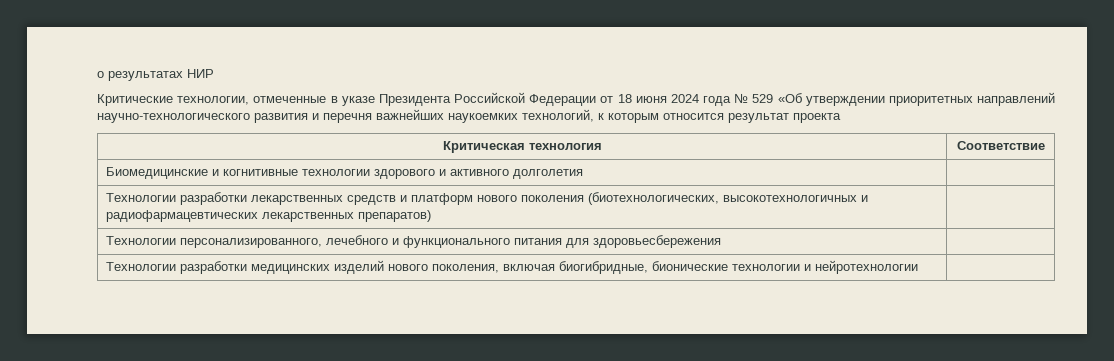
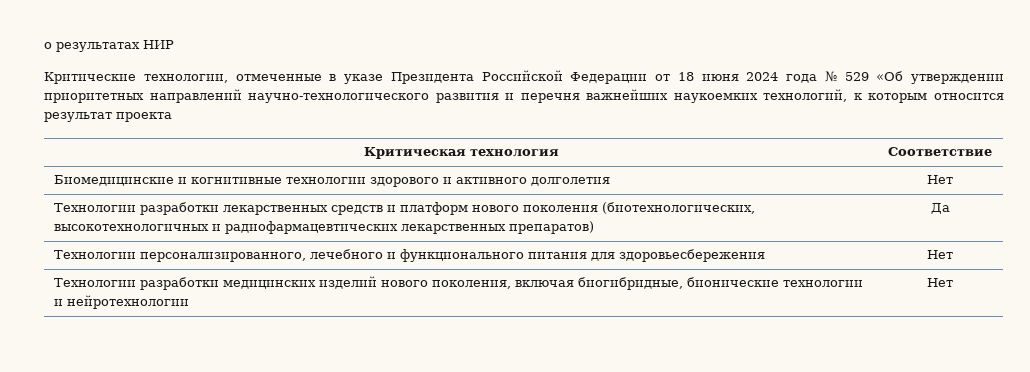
- Биомедицинские и когнитивные технологии здорового и активного долголетия |
+ Биомедицинские и когнитивные технологии здорового и активного долголетия | Нет
- Технологии разработки лекарственных средств и платформ нового поколения (биотехнологических, высокотехнологичных и радиофармацевтических лекарственных препаратов) |
+ Технологии разработки лекарственных средств и платформ нового поколения (биотехнологических, высокотехнологичных и радиофармацевтических лекарственных препаратов) | Да
- Технологии персонализированного, лечебного и функционального питания для здоровьесбережения |
+ Технологии персонализированного, лечебного и функционального питания для здоровьесбережения | Нет
- Технологии разработки медицинских изделий нового поколения, включая биогибридные, бионические технологии и нейротехнологии |
+ Технологии разработки медицинских изделий нового поколения, включая биогибридные, бионические технологии и нейротехнологии | Нет

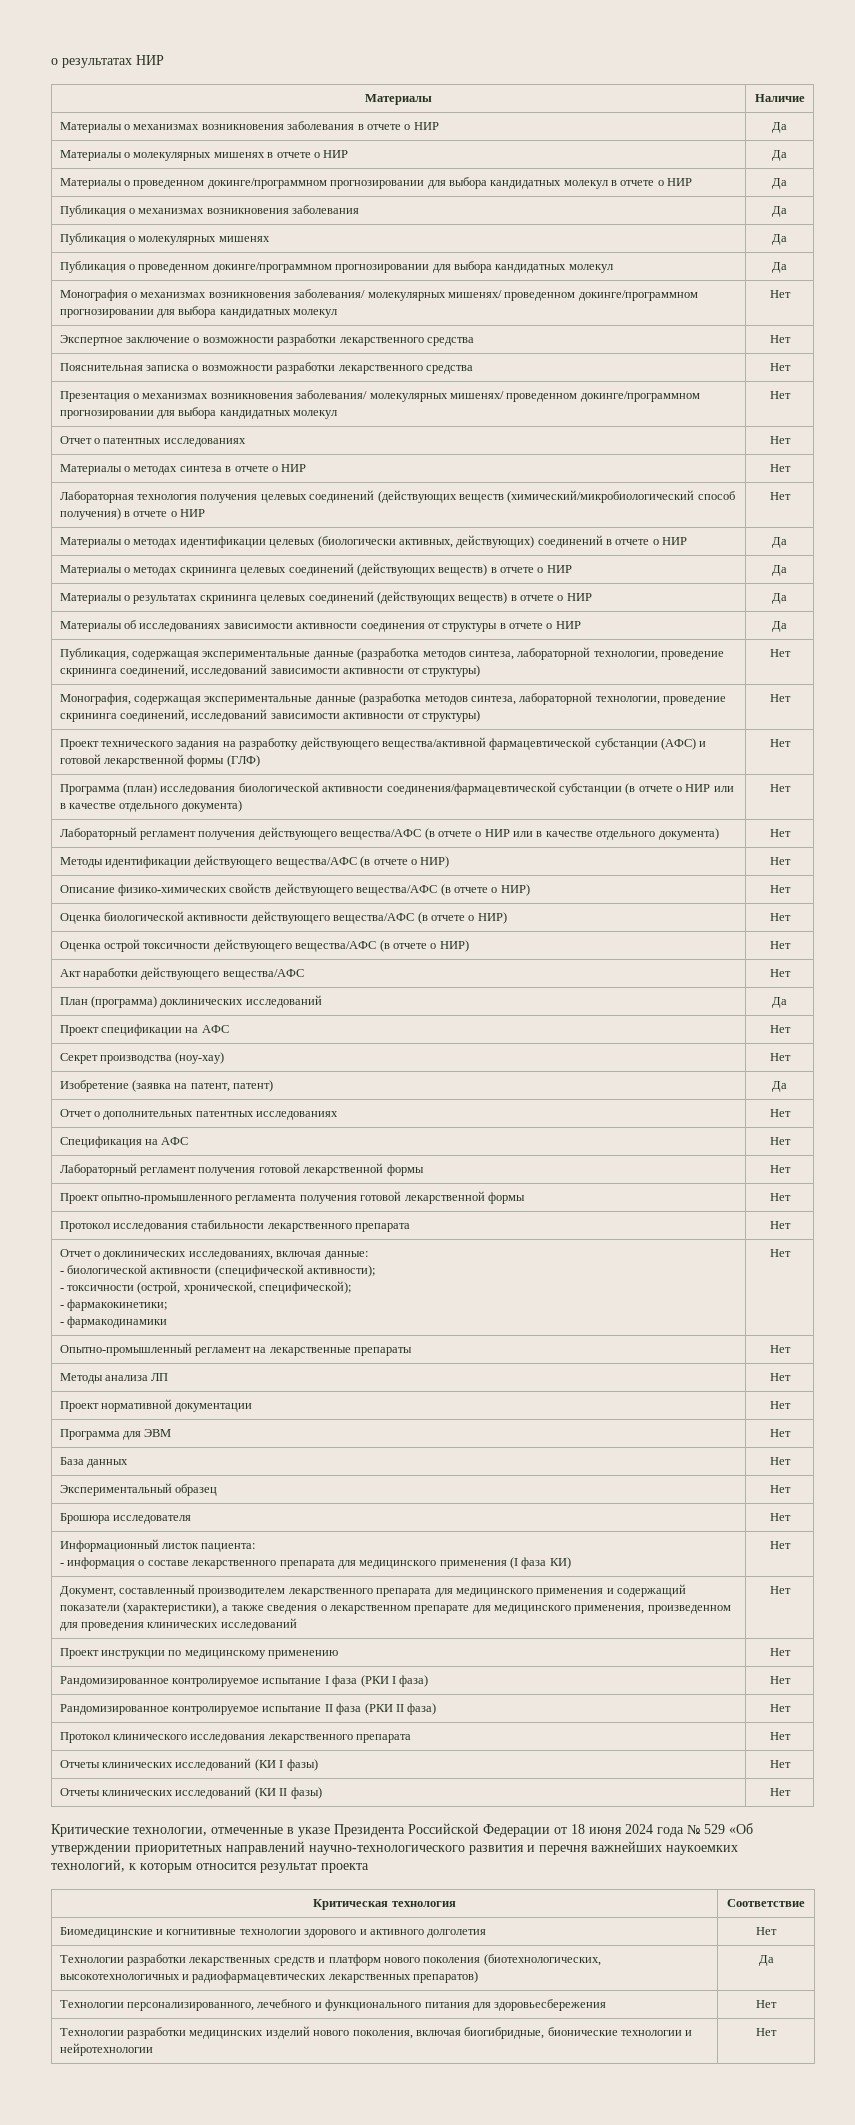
+ Материалы | Наличие
+ Материалы о механизмах возникновения заболевания в отчете о НИР | Да
+ Материалы о молекулярных мишенях в отчете о НИР | Да
+ Материалы о проведенном докинге/программном прогнозировании для выбора кандидатных молекул в отчете о НИР | Да
+ Публикация о механизмах возникновения заболевания | Да
+ Публикация о молекулярных мишенях | Да
+ Публикация о проведенном докинге/программном прогнозировании для выбора кандидатных молекул | Да
+ Монография о механизмах возникновения заболевания/ молекулярных мишенях/ проведенном докинге/программном прогнозировании для выбора кандидатных молекул | Нет
+ Экспертное заключение о возможности разработки лекарственного средства | Нет
+ Пояснительная записка о возможности разработки лекарственного средства | Нет
+ Презентация о механизмах возникновения заболевания/ молекулярных мишенях/ проведенном докинге/программном прогнозировании для выбора кандидатных молекул | Нет
+ Отчет о патентных исследованиях | Нет
+ Материалы о методах синтеза в отчете о НИР | Нет
+ Лабораторная технология получения целевых соединений (действующих веществ (химический/микробиологический способ получения) в отчете о НИР | Нет
+ Материалы о методах идентификации целевых (биологически активных, действующих) соединений в отчете о НИР | Да
+ Материалы о методах скрининга целевых соединений (действующих веществ) в отчете о НИР | Да
+ Материалы о результатах скрининга целевых соединений (действующих веществ) в отчете о НИР | Да
+ Материалы об исследованиях зависимости активности соединения от структуры в отчете о НИР | Да
+ Публикация, содержащая экспериментальные данные (разработка методов синтеза, лабораторной технологии, проведение скрининга соединений, исследований зависимости активности от структуры) | Нет
+ Монография, содержащая экспериментальные данные (разработка методов синтеза, лабораторной технологии, проведение скрининга соединений, исследований зависимости активности от структуры) | Нет
+ Проект технического задания на разработку действующего вещества/активной фармацевтической субстанции (АФС) и готовой лекарственной формы (ГЛФ) | Нет
+ Программа (план) исследования биологической активности соединения/фармацевтической субстанции (в отчете о НИР или в качестве отдельного документа) | Нет
+ Лабораторный регламент получения действующего вещества/АФС (в отчете о НИР или в качестве отдельного документа) | Нет
+ Методы идентификации действующего вещества/АФС (в отчете о НИР) | Нет
+ Описание физико-химических свойств действующего вещества/АФС (в отчете о НИР) | Нет
+ Оценка биологической активности действующего вещества/АФС (в отчете о НИР) | Нет
+ Оценка острой токсичности действующего вещества/АФС (в отчете о НИР) | Нет
+ Акт наработки действующего вещества/АФС | Нет
+ План (программа) доклинических исследований | Да
+ Проект спецификации на АФС | Нет
+ Секрет производства (ноу-хау) | Нет
+ Изобретение (заявка на патент, патент) | Да
+ Отчет о дополнительных патентных исследованиях | Нет
+ Спецификация на АФС | Нет
+ Лабораторный регламент получения готовой лекарственной формы | Нет
+ Проект опытно-промышленного регламента получения готовой лекарственной формы | Нет
+ Протокол исследования стабильности лекарственного препарата | Нет
+ Отчет о доклинических исследованиях, включая данные:
+ - биологической активности (специфической активности);
+ - токсичности (острой, хронической, специфической);
+ - фармакокинетики;
+ - фармакодинамики | Нет
+ Опытно-промышленный регламент на лекарственные препараты | Нет
+ Методы анализа ЛП | Нет
+ Проект нормативной документации | Нет
+ Программа для ЭВМ | Нет
+ База данных | Нет
+ Экспериментальный образец | Нет
+ Брошюра исследователя | Нет
+ Информационный листок пациента:
+ - информация о составе лекарственного препарата для медицинского применения (I фаза КИ) | Нет
+ Документ, составленный производителем лекарственного препарата для медицинского применения и содержащий показатели (характеристики), а также сведения о лекарственном препарате для медицинского применения, произведенном для проведения клинических исследований | Нет
+ Проект инструкции по медицинскому применению | Нет
+ Рандомизированное контролируемое испытание I фаза (РКИ I фаза) | Нет
+ Рандомизированное контролируемое испытание II фаза (РКИ II фаза) | Нет
+ Протокол клинического исследования лекарственного препарата | Нет
+ Отчеты клинических исследований (КИ I фазы) | Нет
+ Отчеты клинических исследований (КИ II фазы) | Нет

